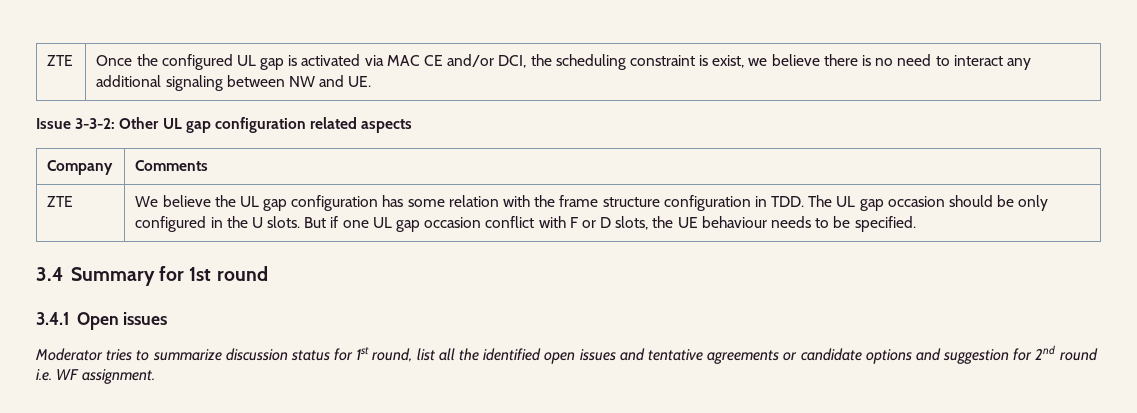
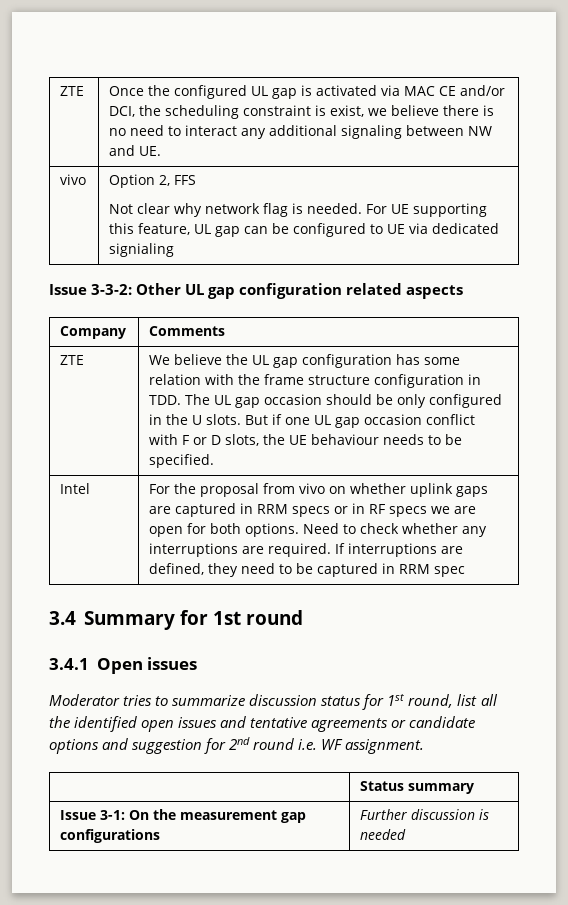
+ vivo | Option 2, FFS
+ Not clear why network flag is needed. For UE supporting this feature, UL gap can be configured to UE via dedicated signialing
+ Intel | For the proposal from vivo on whether uplink gaps are captured in RRM specs or in RF specs we are open for both options. Need to check whether any interruptions are required. If interruptions are defined, they need to be captured in RRM spec
+ | Status summary
+ Issue 3-1: On the measurement gap configurations | Further discussion is needed

